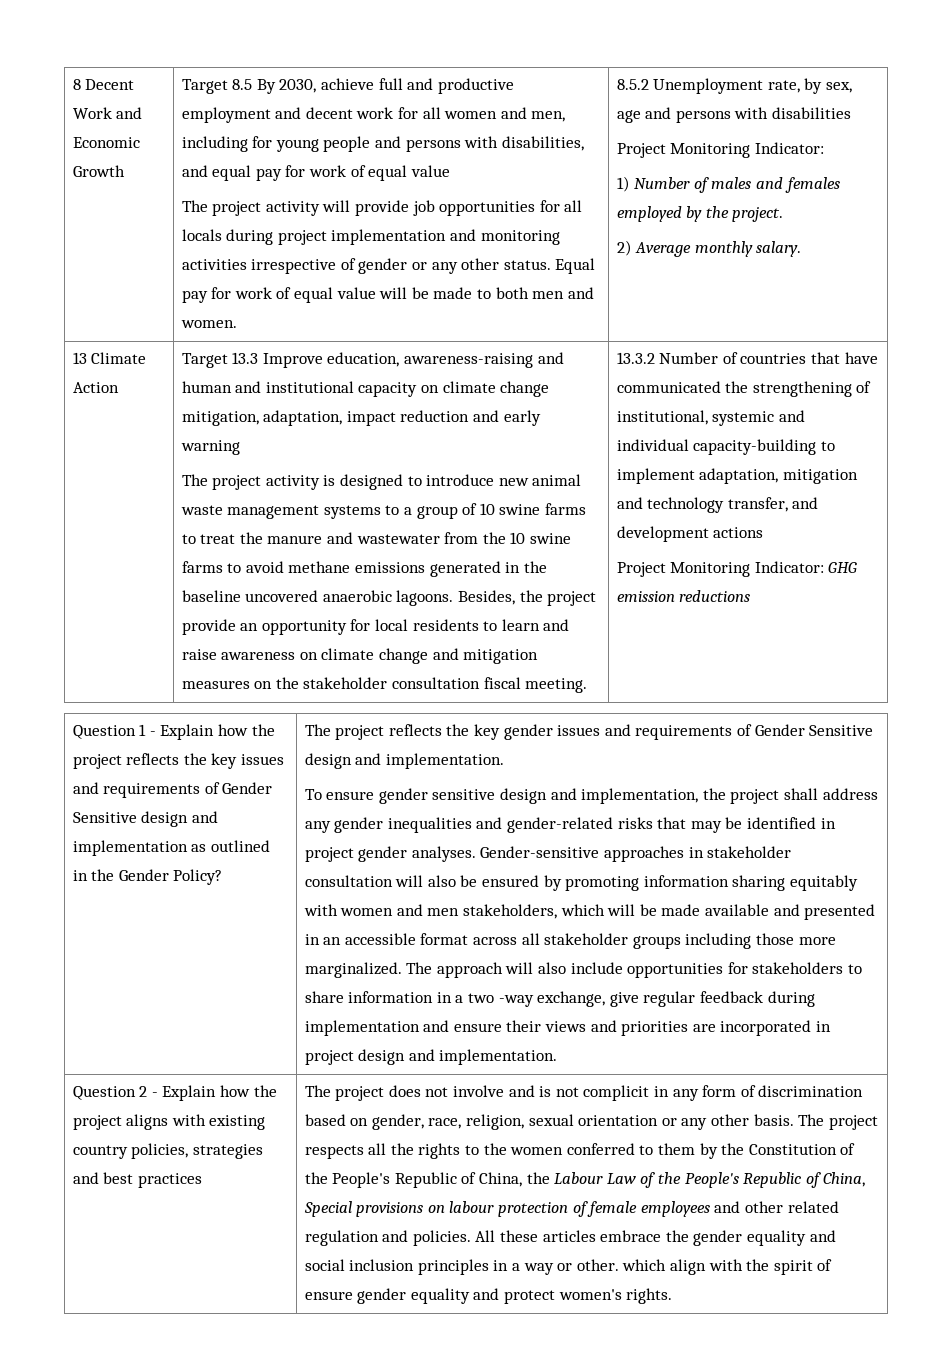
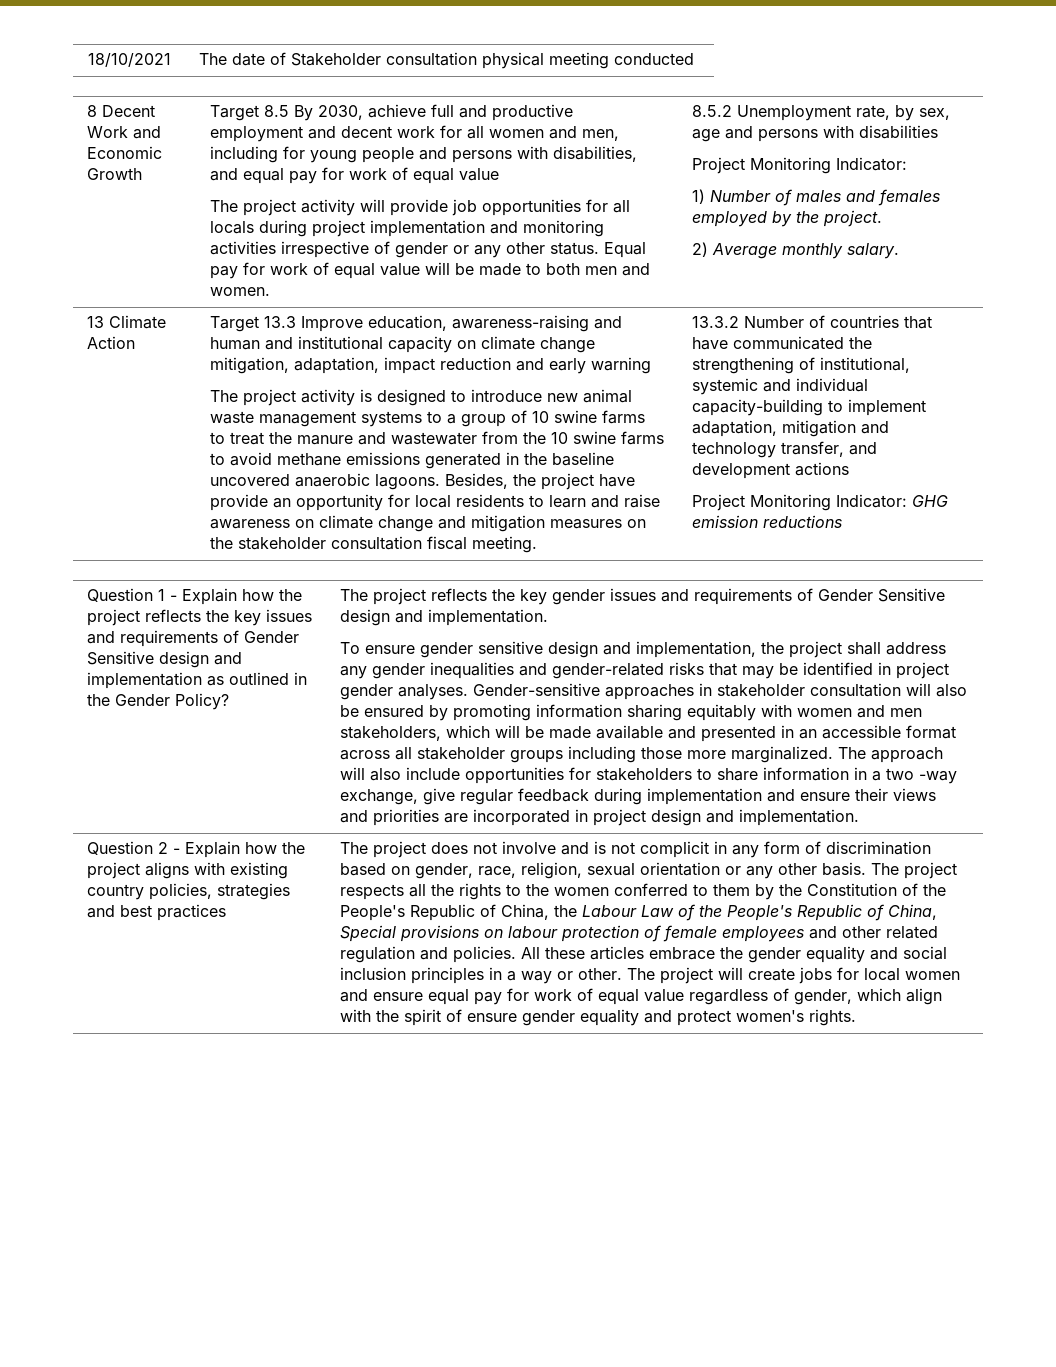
+ 18/10/2021 | The date of Stakeholder consultation physical meeting conducted
- Besides, the project provide an opportunity for local residents to learn and raise awareness on climate change and mitigation measures on the stakeholder consultation fiscal meeting.
+ Besides, the project have provide an opportunity for local residents to learn and raise awareness on climate change and mitigation measures on the stakeholder consultation fiscal meeting.
- All these articles embrace the gender equality and social inclusion principles in a way or other. which align with the spirit of ensure gender equality and protect women's rights.
+ All these articles embrace the gender equality and social inclusion principles in a way or other. The project will create jobs for local women and ensure equal pay for work of equal value regardless of gender, which align with the spirit of ensure gender equality and protect women's rights.

